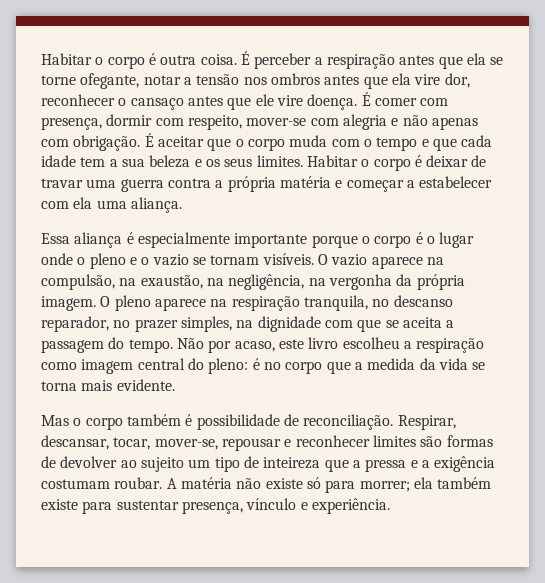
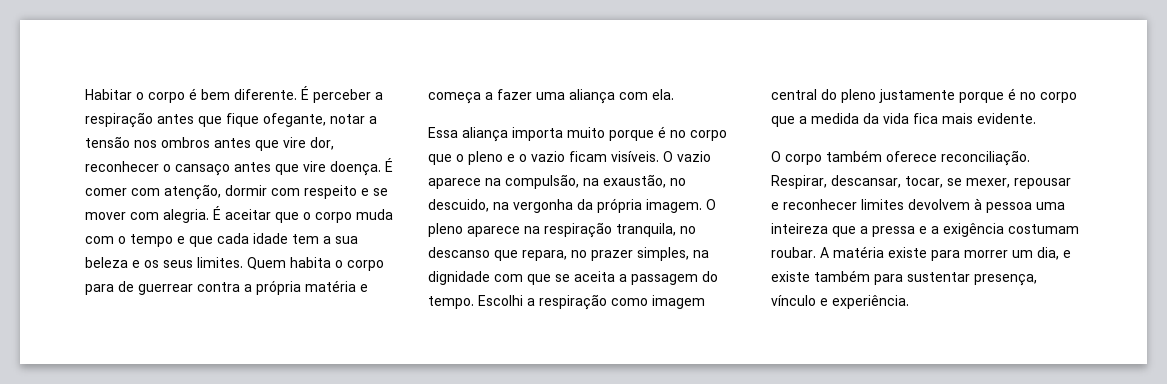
- Habitar o corpo é outra coisa.
+ Habitar o corpo é bem diferente.
- É perceber a respiração antes que ela se torne ofegante, notar a tensão nos ombros antes que ela vire dor, reconhecer o cansaço antes que ele vire doença.
+ É perceber a respiração antes que fique ofegante, notar a tensão nos ombros antes que vire dor, reconhecer o cansaço antes que vire doença.
- É comer com presença, dormir com respeito, mover-se com alegria e não apenas com obrigação.
+ É comer com atenção, dormir com respeito e se mover com alegria.
- Habitar o corpo é deixar de travar uma guerra contra a própria matéria e começar a estabelecer com ela uma aliança.
- Essa aliança é especialmente importante porque o corpo é o lugar onde o pleno e o vazio se tornam visíveis.
+ Quem habita o corpo para de guerrear contra a própria matéria e começa a fazer uma aliança com ela.
+ Essa aliança importa muito porque é no corpo que o pleno e o vazio ficam visíveis.
- O vazio aparece na compulsão, na exaustão, na negligência, na vergonha da própria imagem.
+ O vazio aparece na compulsão, na exaustão, no descuido, na vergonha da própria imagem.
- O pleno aparece na respiração tranquila, no descanso reparador, no prazer simples, na dignidade com que se aceita a passagem do tempo.
+ O pleno aparece na respiração tranquila, no descanso que repara, no prazer simples, na dignidade com que se aceita a passagem do tempo.
- Não por acaso, este livro escolheu a respiração como imagem central do pleno: é no corpo que a medida da vida se torna mais evidente.
+ Escolhi a respiração como imagem central do pleno justamente porque é no corpo que a medida da vida fica mais evidente.
- Mas o corpo também é possibilidade de reconciliação.
+ O corpo também oferece reconciliação.
- Respirar, descansar, tocar, mover-se, repousar e reconhecer limites são formas de devolver ao sujeito um tipo de inteireza que a pressa e a exigência costumam roubar.
+ Respirar, descansar, tocar, se mexer, repousar e reconhecer limites devolvem à pessoa uma inteireza que a pressa e a exigência costumam roubar.
- A matéria não existe só para morrer; ela também existe para sustentar presença, vínculo e experiência.
+ A matéria existe para morrer um dia, e existe também para sustentar presença, vínculo e experiência.

